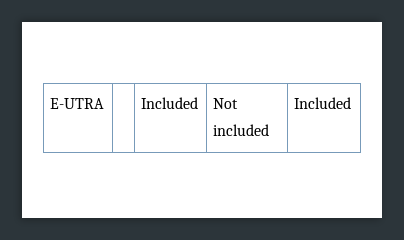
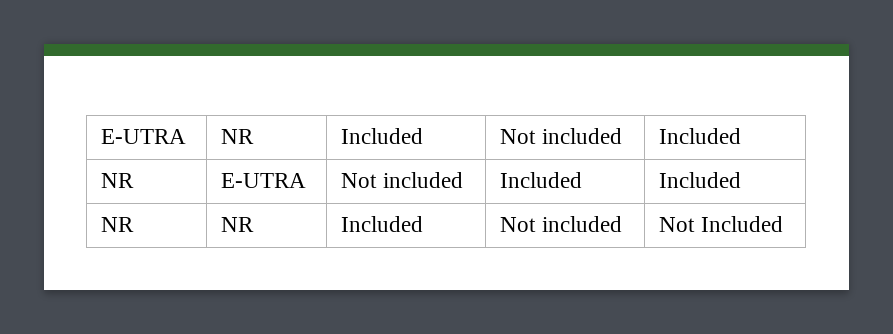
- E-UTRA | | Included | Not included | Included
+ E-UTRA | NR | Included | Not included | Included
+ NR | E-UTRA | Not included | Included | Included
+ NR | NR | Included | Not included | Not Included

